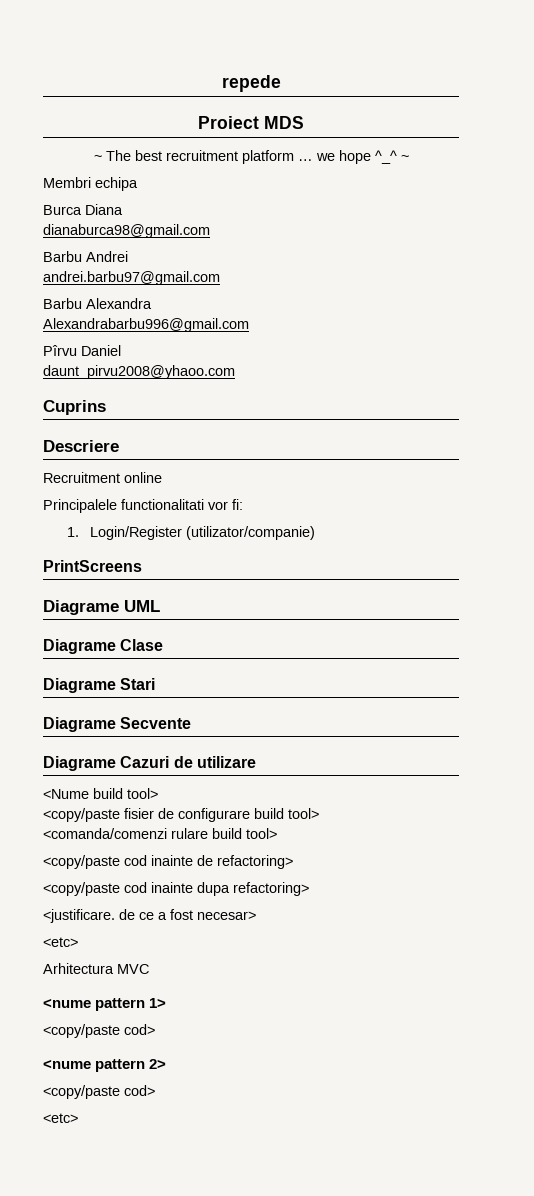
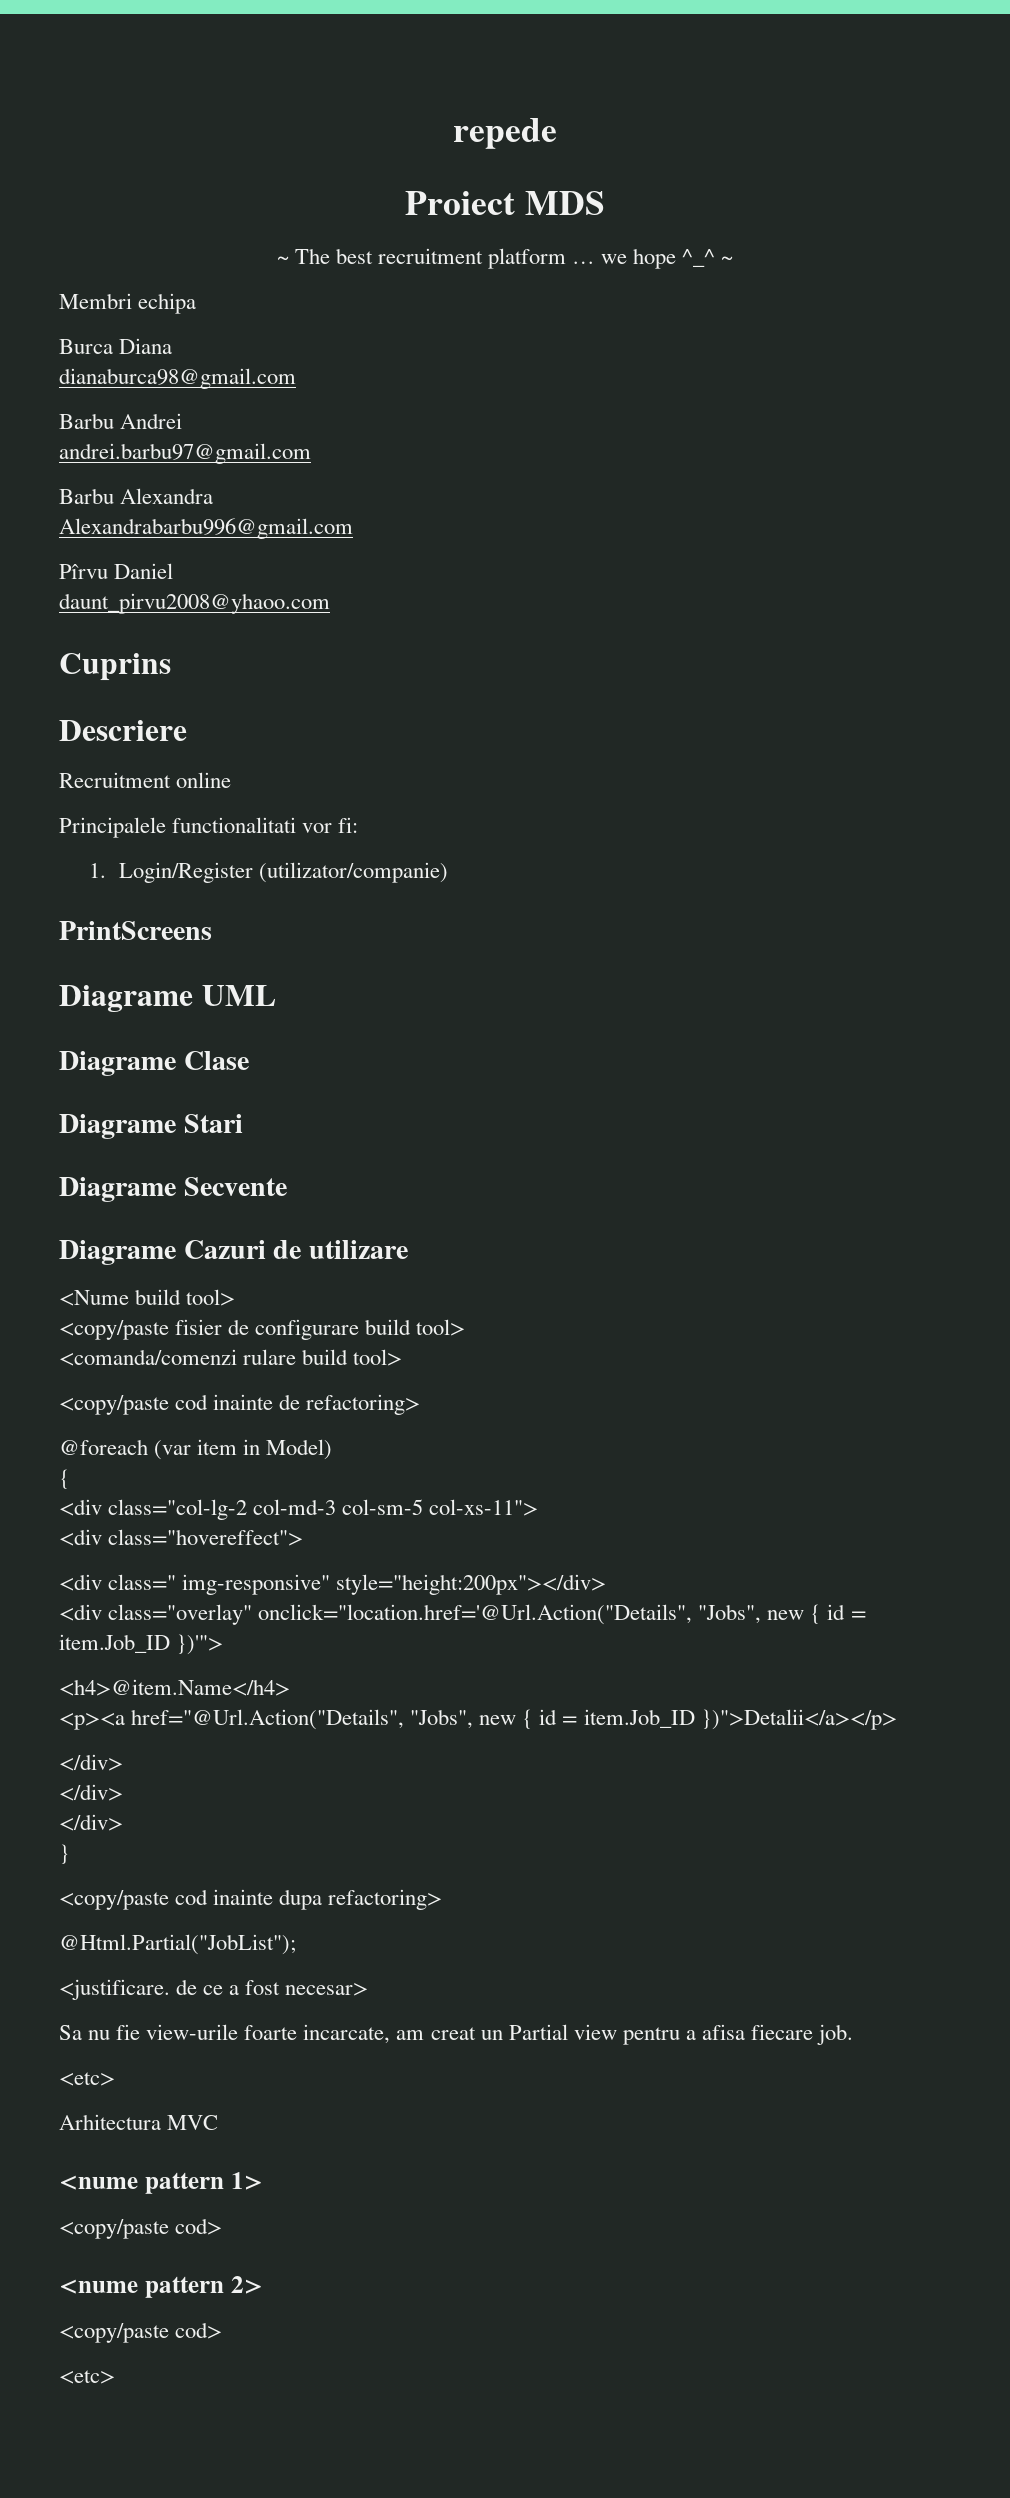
+ @foreach (var item in Model)
+ {
+ <div class="col-lg-2 col-md-3 col-sm-5 col-xs-11">
+ <div class="hovereffect">
+ <div class=" img-responsive" style="height:200px"></div>
+ <div class="overlay" onclick="location.href='@Url.Action("Details", "Jobs", new { id = item.Job_ID })'">
+ <h4>@item.Name</h4>
+ <p><a href="@Url.Action("Details", "Jobs", new { id = item.Job_ID })">Detalii</a></p>
+ </div>
+ </div>
+ </div>
+ }
+ @Html.Partial("JobList");
+ Sa nu fie view-urile foarte incarcate, am creat un Partial view pentru a afisa fiecare job.

